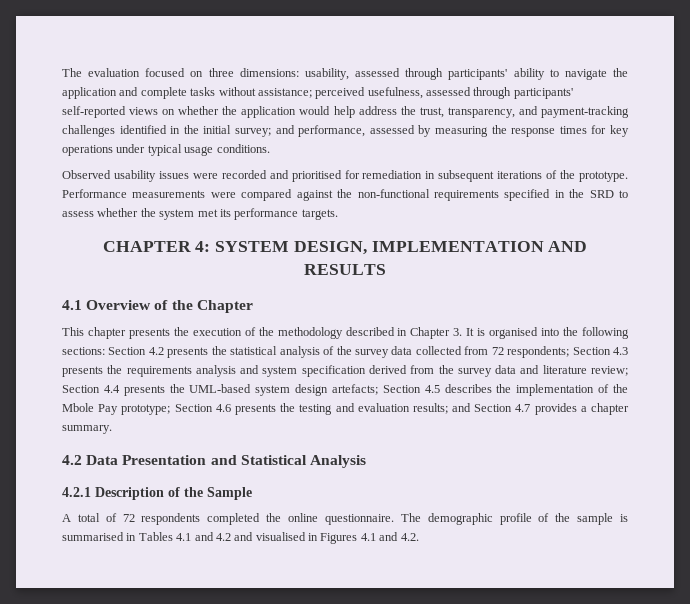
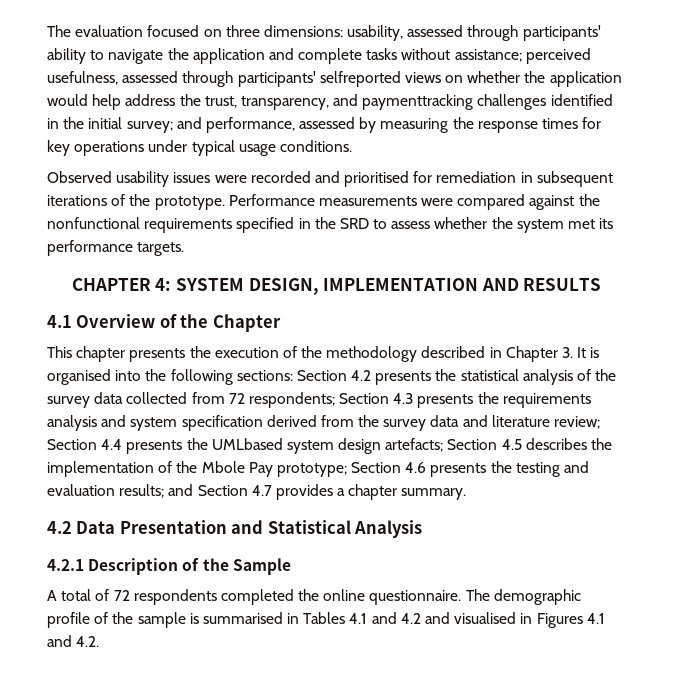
- The evaluation focused on three dimensions: usability, assessed through participants' ability to navigate the application and complete tasks without assistance; perceived usefulness, assessed through participants' self-reported views on whether the application would help address the trust, transparency, and payment-tracking challenges identified in the initial survey; and performance, assessed by measuring the response times for key operations under typical usage conditions.
+ The evaluation focused on three dimensions: usability, assessed through participants' ability to navigate the application and complete tasks without assistance; perceived usefulness, assessed through participants' selfreported views on whether the application would help address the trust, transparency, and paymenttracking challenges identified in the initial survey; and performance, assessed by measuring the response times for key operations under typical usage conditions.
- Performance measurements were compared against the non-functional requirements specified in the SRD to assess whether the system met its performance targets.
+ Performance measurements were compared against the nonfunctional requirements specified in the SRD to assess whether the system met its performance targets.
- Section 4.4 presents the UML-based system design artefacts;
+ Section 4.4 presents the UMLbased system design artefacts;

